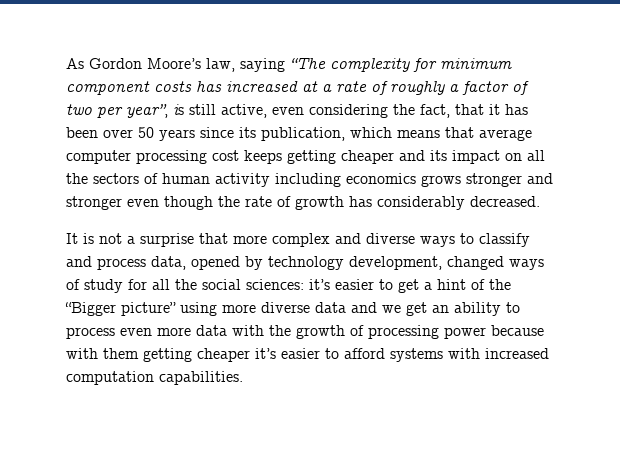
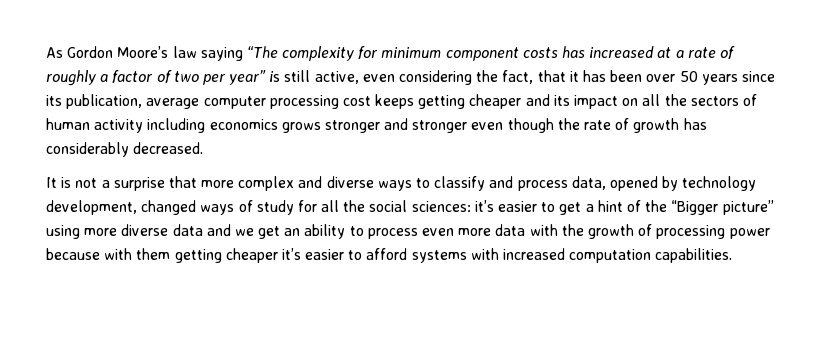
- As Gordon Moore’s law, saying “The complexity for minimum component costs has increased at a rate of roughly a factor of two per year”, is still active, even considering the fact, that it has been over 50 years since its publication, which means that average computer processing cost keeps getting cheaper and its impact on all the sectors of human activity including economics grows stronger and stronger even though the rate of growth has considerably decreased.
+ As Gordon Moore’s law saying “The complexity for minimum component costs has increased at a rate of roughly a factor of two per year” is still active, even considering the fact, that it has been over 50 years since its publication, average computer processing cost keeps getting cheaper and its impact on all the sectors of human activity including economics grows stronger and stronger even though the rate of growth has considerably decreased.

